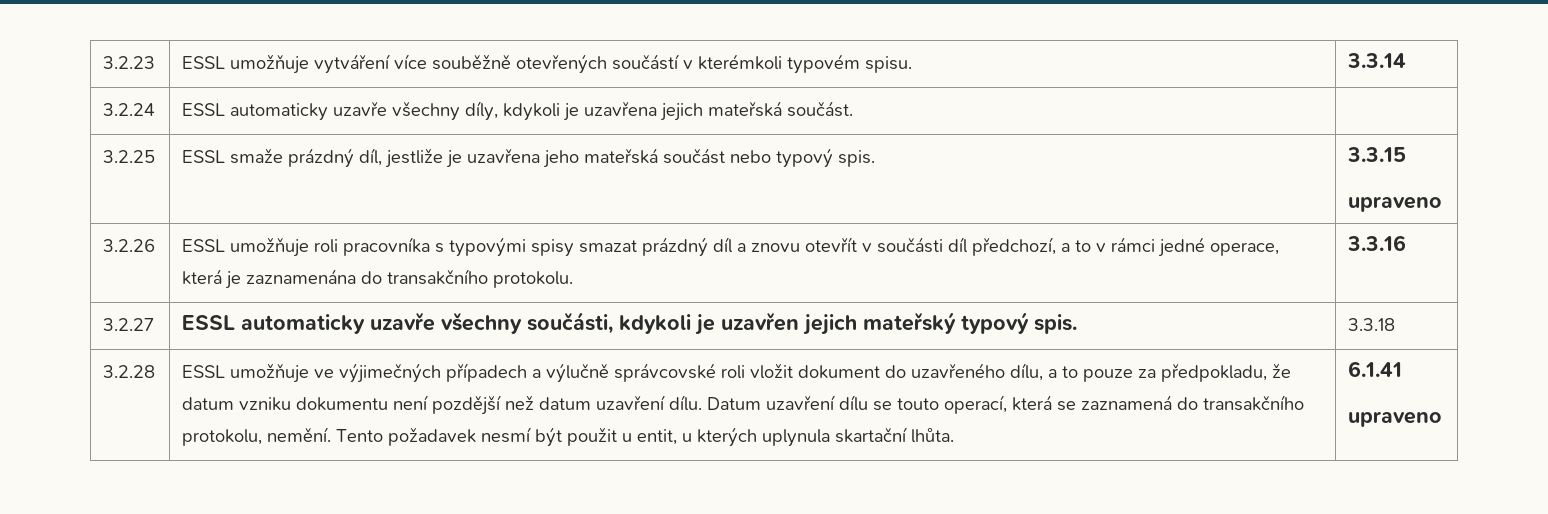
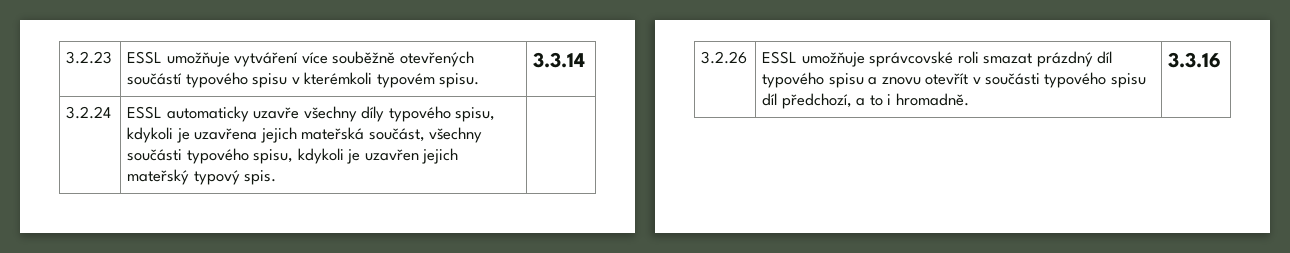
- 3.2.23 | ESSL umožňuje vytváření více souběžně otevřených součástí v kterémkoli typovém spisu. | 3.3.14
+ 3.2.23 | ESSL umožňuje vytváření více souběžně otevřených součástí typového spisu v kterémkoli typovém spisu. | 3.3.14
- 3.2.24 | ESSL automaticky uzavře všechny díly, kdykoli je uzavřena jejich mateřská součást. |
- 3.2.25 | ESSL smaže prázdný díl, jestliže je uzavřena jeho mateřská součást nebo typový spis. | 3.3.15
- upraveno
- 3.2.26 | ESSL umožňuje roli pracovníka s typovými spisy smazat prázdný díl a znovu otevřít v součásti díl předchozí, a to v rámci jedné operace, která je zaznamenána do transakčního protokolu. | 3.3.16
- 3.2.27 | ESSL automaticky uzavře všechny součásti, kdykoli je uzavřen jejich mateřský typový spis. | 3.3.18
- 3.2.28 | ESSL umožňuje ve výjimečných případech a výlučně správcovské roli vložit dokument do uzavřeného dílu, a to pouze za předpokladu, že datum vzniku dokumentu není pozdější než datum uzavření dílu. Datum uzavření dílu se touto operací, která se zaznamená do transakčního protokolu, nemění. Tento požadavek nesmí být použit u entit, u kterých uplynula skartační lhůta. | 6.1.41
- upraveno
+ 3.2.24 | ESSL automaticky uzavře všechny díly typového spisu, kdykoli je uzavřena jejich mateřská součást, všechny součásti typového spisu, kdykoli je uzavřen jejich mateřský typový spis. |
+ 3.2.26 | ESSL umožňuje správcovské roli smazat prázdný díl typového spisu a znovu otevřít v součásti typového spisu díl předchozí, a to i hromadně. | 3.3.16

